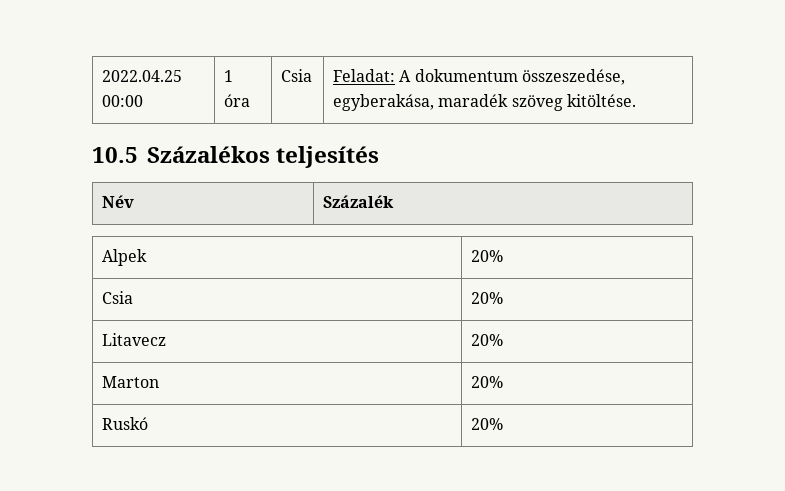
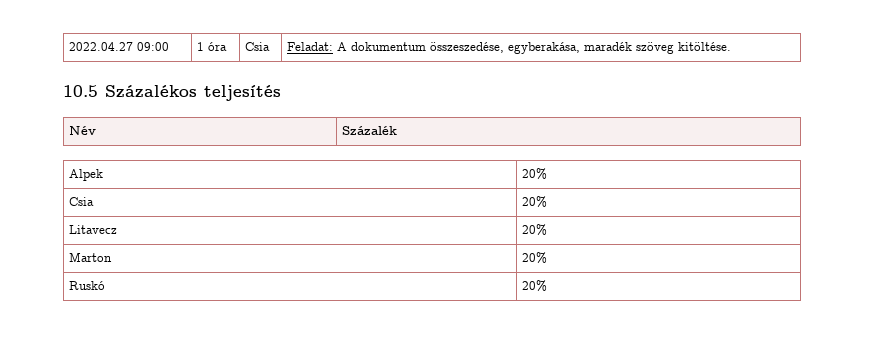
- 2022.04.25 00:00 | 1 óra | Csia | Feladat: A dokumentum összeszedése, egyberakása, maradék szöveg kitöltése.
+ 2022.04.27 09:00 | 1 óra | Csia | Feladat: A dokumentum összeszedése, egyberakása, maradék szöveg kitöltése.

